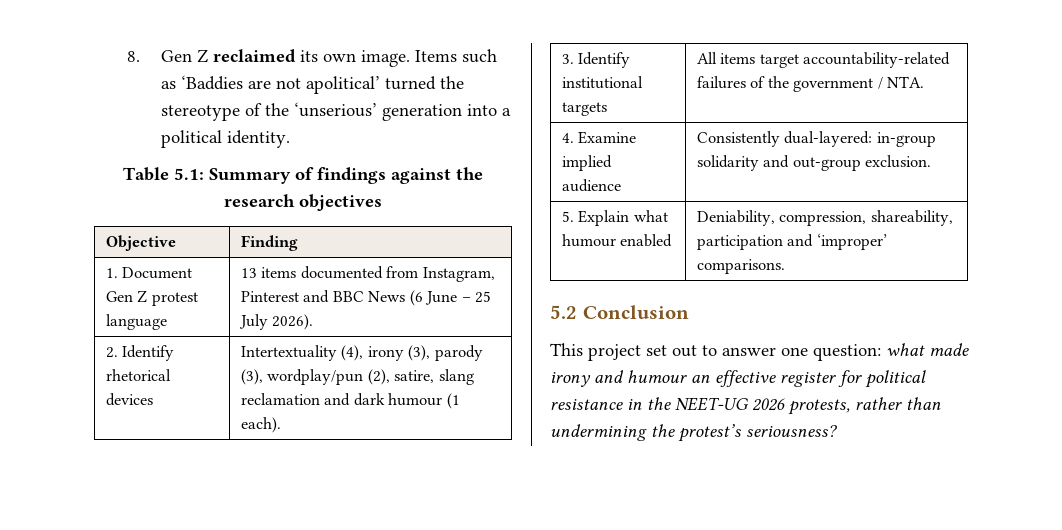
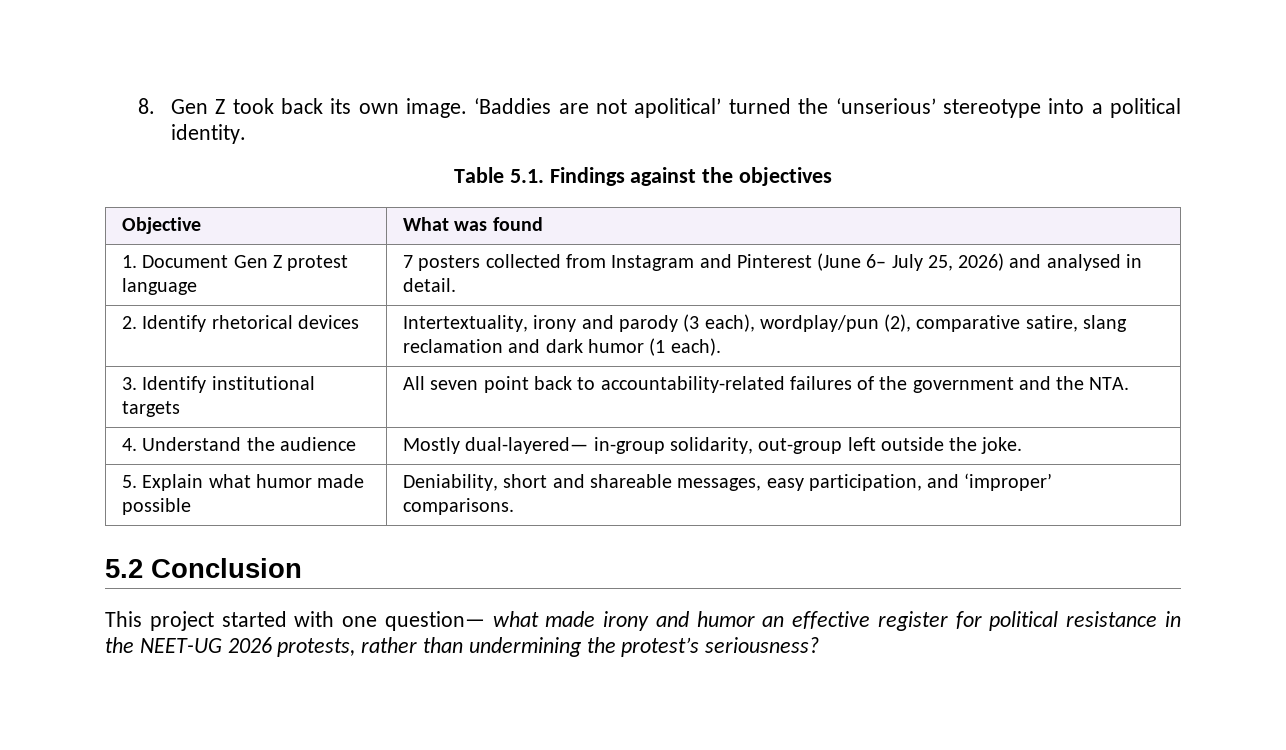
- 8. Gen Z reclaimed its own image.
+ 8. Gen Z took back its own image.
- Items such as ‘Baddies are not apolitical’ turned the stereotype of the ‘unserious’ generation into a political identity.
+ ‘Baddies are not apolitical’ turned the ‘unserious’ stereotype into a political identity.
- Table 5.1: Summary of findings against the research objectives
+ Table 5.1. Findings against the objectives
- Objective | Finding
+ Objective | What was found
- 1. Document Gen Z protest language | 13 items documented from Instagram, Pinterest and BBC News (6 June – 25 July 2026).
- 2. Identify rhetorical devices | Intertextuality (4), irony (3), parody (3), wordplay/pun (2), satire, slang reclamation and dark humour (1 each).
+ 1. Document Gen Z protest language | 7 posters collected from Instagram and Pinterest (June 6– July 25, 2026) and analysed in detail.
+ 2. Identify rhetorical devices | Intertextuality, irony and parody (3 each), wordplay/pun (2), comparative satire, slang reclamation and dark humor (1 each).
- 3. Identify institutional targets | All items target accountability-related failures of the government / NTA.
+ 3. Identify institutional targets | All seven point back to accountability-related failures of the government and the NTA.
- 4. Examine implied audience | Consistently dual-layered: in-group solidarity and out-group exclusion.
- 5. Explain what humour enabled | Deniability, compression, shareability, participation and ‘improper’ comparisons.
+ 4. Understand the audience | Mostly dual-layered— in-group solidarity, out-group left outside the joke.
+ 5. Explain what humor made possible | Deniability, short and shareable messages, easy participation, and ‘improper’ comparisons.
- This project set out to answer one question: what made irony and humour an effective register for political resistance in the NEET-UG 2026 protests, rather than undermining the protest’s seriousness?
+ This project started with one question— what made irony and humor an effective register for political resistance in the NEET-UG 2026 protests, rather than undermining the protest’s seriousness?

